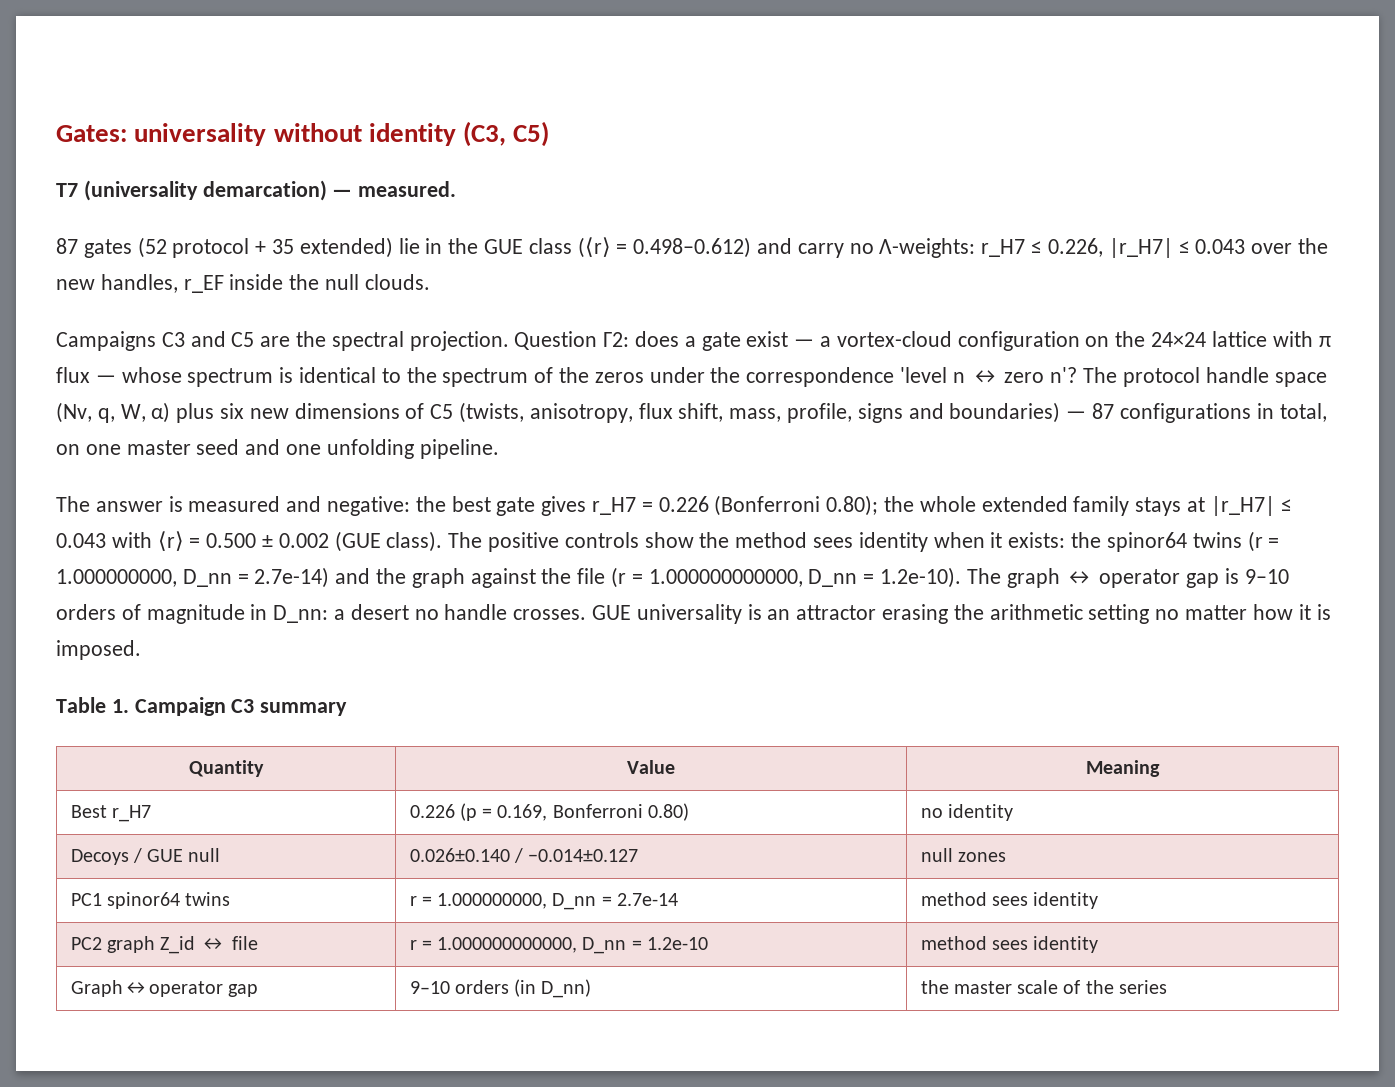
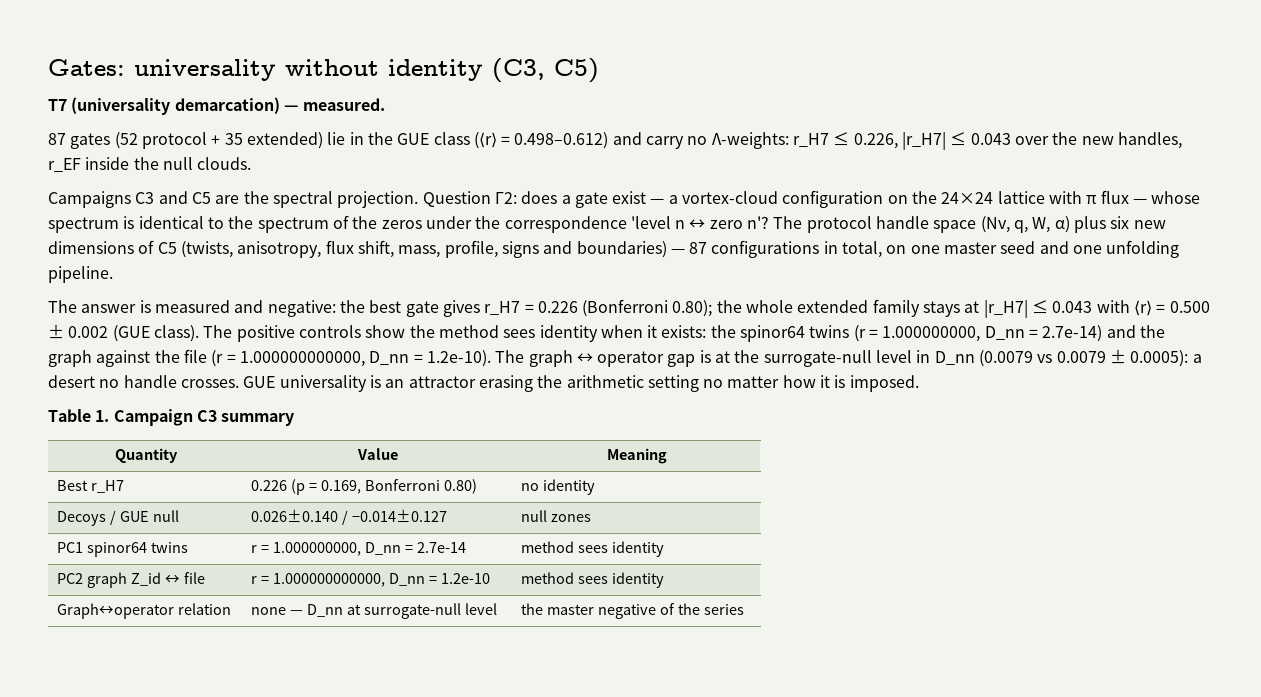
- The positive controls show the method sees identity when it exists: the spinor64 twins (r = 1.000000000, D_nn = 2.7e-14) and the graph against the file (r = 1.000000000000, D_nn = 1.2e-10). The graph ↔ operator gap is 9–10 orders of magnitude in D_nn: a desert no handle crosses.
+ The positive controls show the method sees identity when it exists: the spinor64 twins (r = 1.000000000, D_nn = 2.7e-14) and the graph against the file (r = 1.000000000000, D_nn = 1.2e-10). The graph ↔ operator gap is at the surrogate-null level in D_nn (0.0079 vs 0.0079 ± 0.0005): a desert no handle crosses.
- Graph↔operator gap | 9–10 orders (in D_nn) | the master scale of the series
+ Graph↔operator relation | none — D_nn at surrogate-null level | the master negative of the series

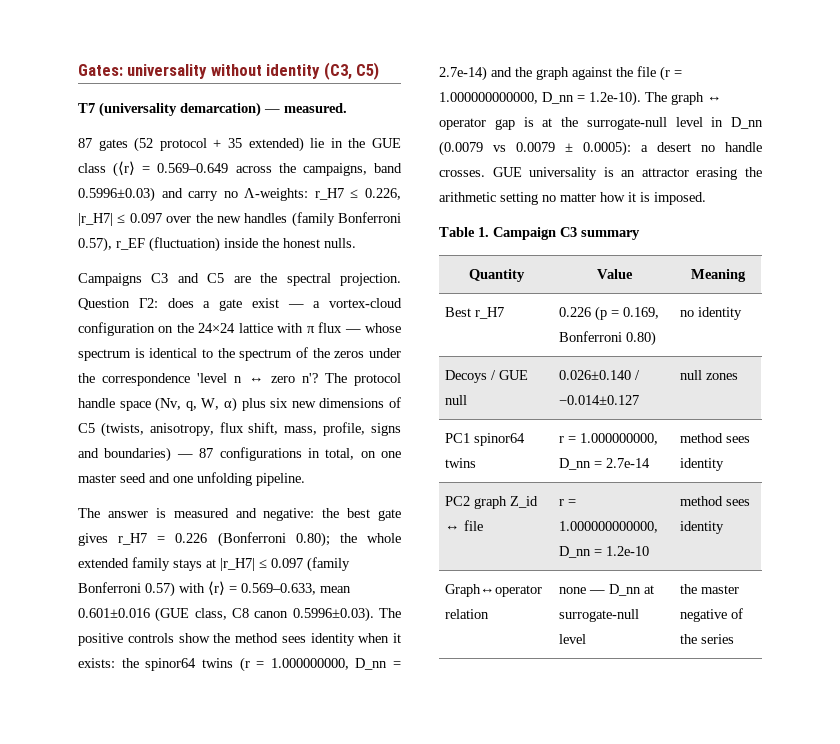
- 87 gates (52 protocol + 35 extended) lie in the GUE class (⟨r⟩ = 0.498–0.612) and carry no Λ-weights: r_H7 ≤ 0.226, |r_H7| ≤ 0.043 over the new handles, r_EF inside the null clouds.
+ 87 gates (52 protocol + 35 extended) lie in the GUE class (⟨r⟩ = 0.569–0.649 across the campaigns, band 0.5996±0.03) and carry no Λ-weights: r_H7 ≤ 0.226, |r_H7| ≤ 0.097 over the new handles (family Bonferroni 0.57), r_EF (fluctuation) inside the honest nulls.
- the whole extended family stays at |r_H7| ≤ 0.043 with ⟨r⟩ = 0.500 ± 0.002 (GUE class). The positive controls show the method sees identity when it exists:
+ the whole extended family stays at |r_H7| ≤ 0.097 (family Bonferroni 0.57) with ⟨r⟩ = 0.569–0.633, mean 0.601±0.016 (GUE class, C8 canon 0.5996±0.03). The positive controls show the method sees identity when it exists:

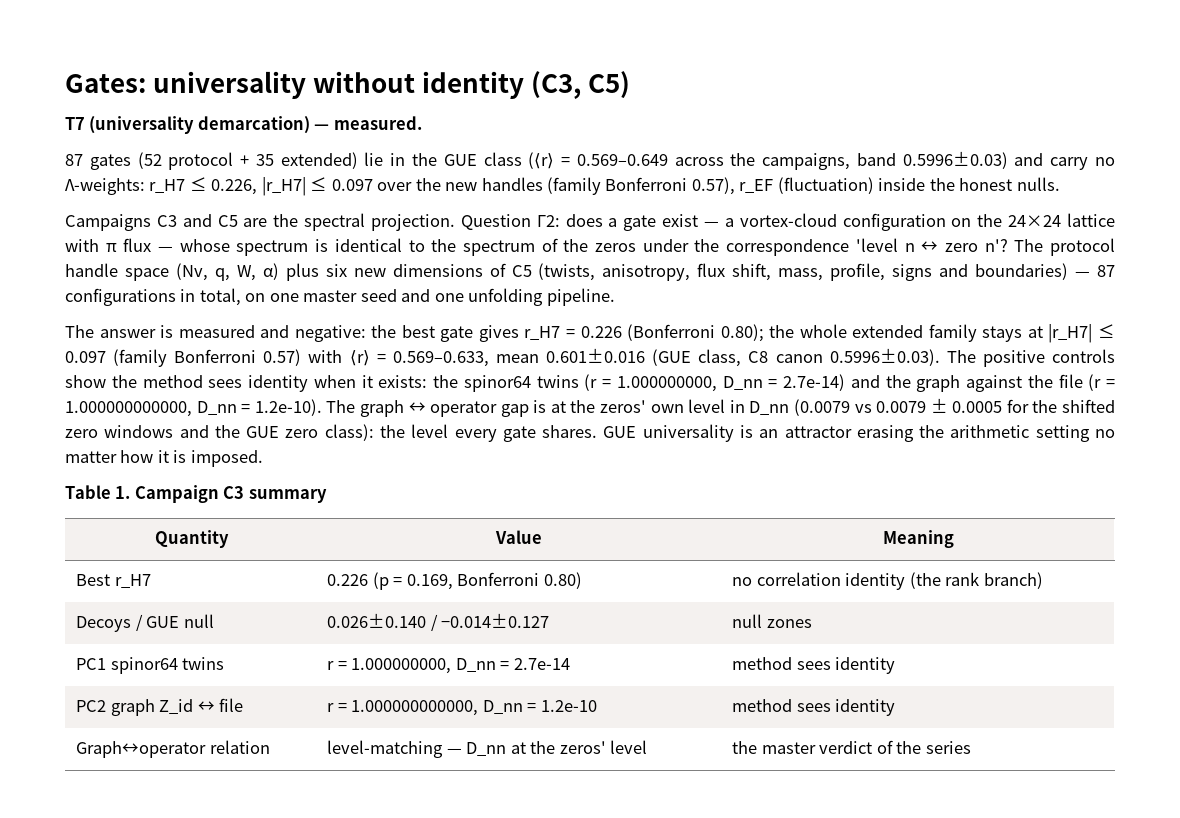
- the spinor64 twins (r = 1.000000000, D_nn = 2.7e-14) and the graph against the file (r = 1.000000000000, D_nn = 1.2e-10). The graph ↔ operator gap is at the surrogate-null level in D_nn (0.0079 vs 0.0079 ± 0.0005): a desert no handle crosses.
+ the spinor64 twins (r = 1.000000000, D_nn = 2.7e-14) and the graph against the file (r = 1.000000000000, D_nn = 1.2e-10). The graph ↔ operator gap is at the zeros' own level in D_nn (0.0079 vs 0.0079 ± 0.0005 for the shifted zero windows and the GUE zero class): the level every gate shares.
- Best r_H7 | 0.226 (p = 0.169, Bonferroni 0.80) | no identity
+ Best r_H7 | 0.226 (p = 0.169, Bonferroni 0.80) | no correlation identity (the rank branch)
- Graph↔operator relation | none — D_nn at surrogate-null level | the master negative of the series
+ Graph↔operator relation | level-matching — D_nn at the zeros' level | the master verdict of the series

